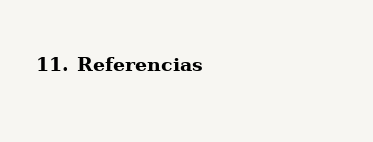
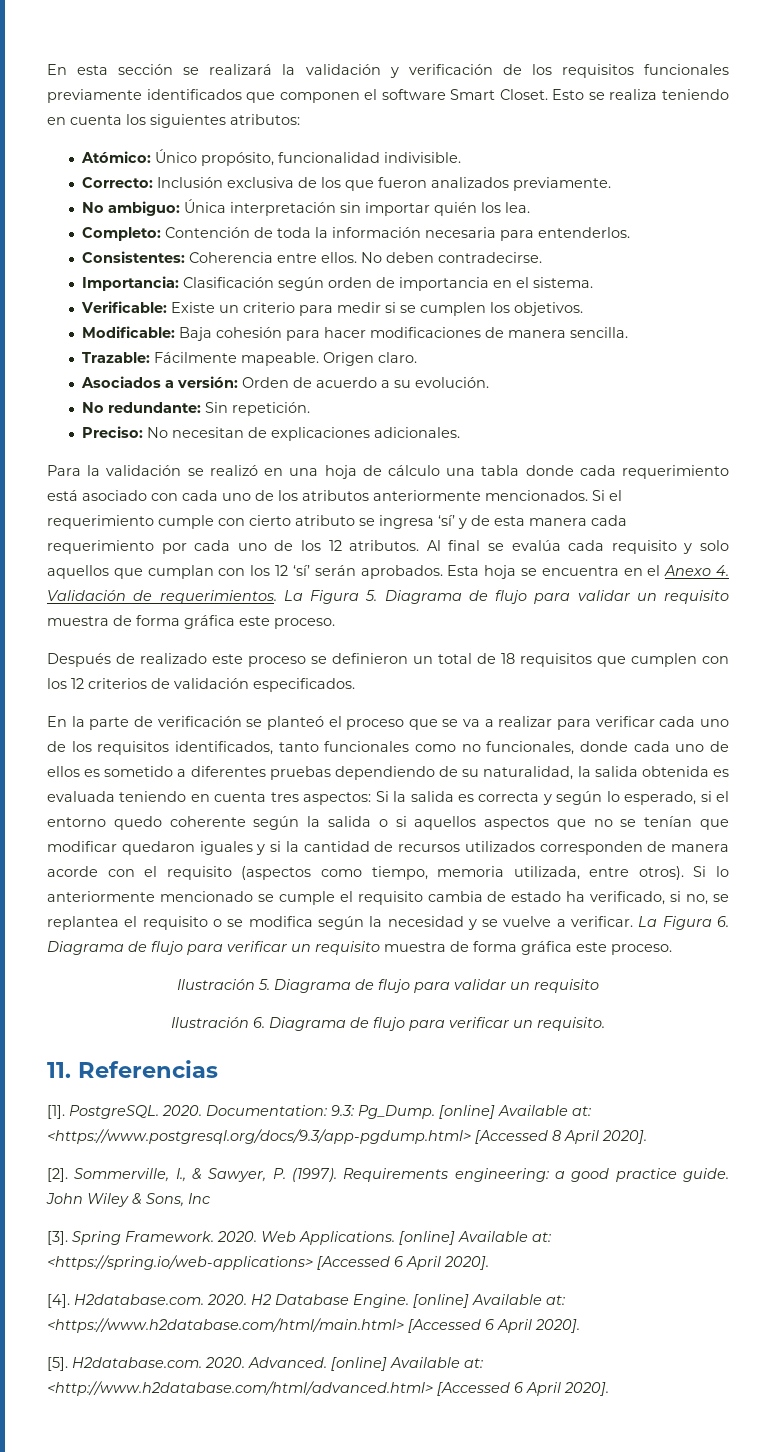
+ En esta sección se realizará la validación y verificación de los requisitos funcionales previamente identificados que componen el software Smart Closet. Esto se realiza teniendo en cuenta los siguientes atributos:
+ Atómico: Único propósito, funcionalidad indivisible.
+ Correcto: Inclusión exclusiva de los que fueron analizados previamente.
+ No ambiguo: Única interpretación sin importar quién los lea.
+ Completo: Contención de toda la información necesaria para entenderlos.
+ Consistentes: Coherencia entre ellos. No deben contradecirse.
+ Importancia: Clasificación según orden de importancia en el sistema.
+ Verificable: Existe un criterio para medir si se cumplen los objetivos.
+ Modificable: Baja cohesión para hacer modificaciones de manera sencilla.
+ Trazable: Fácilmente mapeable. Origen claro.
+ Asociados a versión: Orden de acuerdo a su evolución.
+ No redundante: Sin repetición.
+ Preciso: No necesitan de explicaciones adicionales.
+ Para la validación se realizó en una hoja de cálculo una tabla donde cada requerimiento está asociado con cada uno de los atributos anteriormente mencionados. Si el requerimiento cumple con cierto atributo se ingresa ‘sí’ y de esta manera cada requerimiento por cada uno de los 12 atributos. Al final se evalúa cada requisito y solo aquellos que cumplan con los 12 ‘sí’ serán aprobados. Esta hoja se encuentra en el Anexo 4. Validación de requerimientos. La Figura 5. Diagrama de flujo para validar un requisito muestra de forma gráfica este proceso.
+ Después de realizado este proceso se definieron un total de 18 requisitos que cumplen con los 12 criterios de validación especificados.
+ En la parte de verificación se planteó el proceso que se va a realizar para verificar cada uno de los requisitos identificados, tanto funcionales como no funcionales, donde cada uno de ellos es sometido a diferentes pruebas dependiendo de su naturalidad, la salida obtenida es evaluada teniendo en cuenta tres aspectos: Si la salida es correcta y según lo esperado, si el entorno quedo coherente según la salida o si aquellos aspectos que no se tenían que modificar quedaron iguales y si la cantidad de recursos utilizados corresponden de manera acorde con el requisito (aspectos como tiempo, memoria utilizada, entre otros). Si lo anteriormente mencionado se cumple el requisito cambia de estado ha verificado, si no, se replantea el requisito o se modifica según la necesidad y se vuelve a verificar. La Figura 6. Diagrama de flujo para verificar un requisito muestra de forma gráfica este proceso.
+ Ilustración 5. Diagrama de flujo para validar un requisito
+ Ilustración 6. Diagrama de flujo para verificar un requisito.
  11. Referencias
+ [1]. PostgreSQL. 2020. Documentation: 9.3: Pg_Dump. [online] Available at: <https://www.postgresql.org/docs/9.3/app-pgdump.html> [Accessed 8 April 2020].
+ [2]. Sommerville, I., & Sawyer, P. (1997). Requirements engineering: a good practice guide. John Wiley & Sons, Inc
+ [3]. Spring Framework. 2020. Web Applications. [online] Available at: <https://spring.io/web-applications> [Accessed 6 April 2020].
+ [4]. H2database.com. 2020. H2 Database Engine. [online] Available at: <https://www.h2database.com/html/main.html> [Accessed 6 April 2020].
+ [5]. H2database.com. 2020. Advanced. [online] Available at: <http://www.h2database.com/html/advanced.html> [Accessed 6 April 2020].

